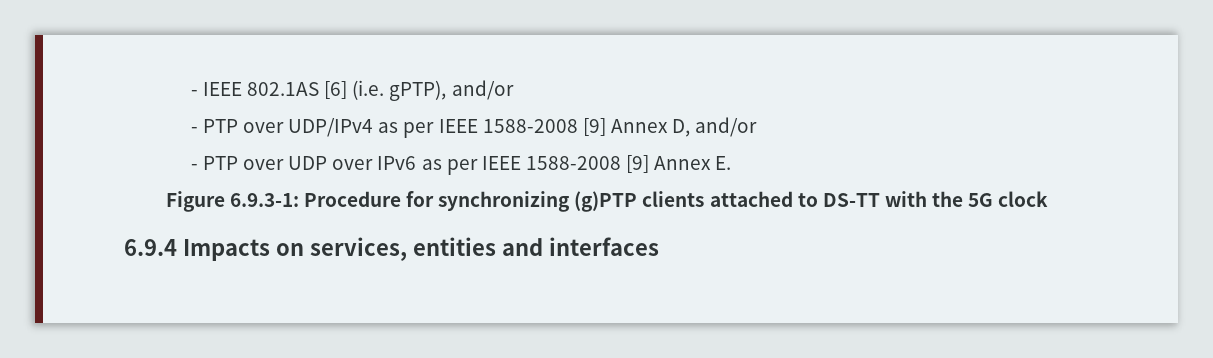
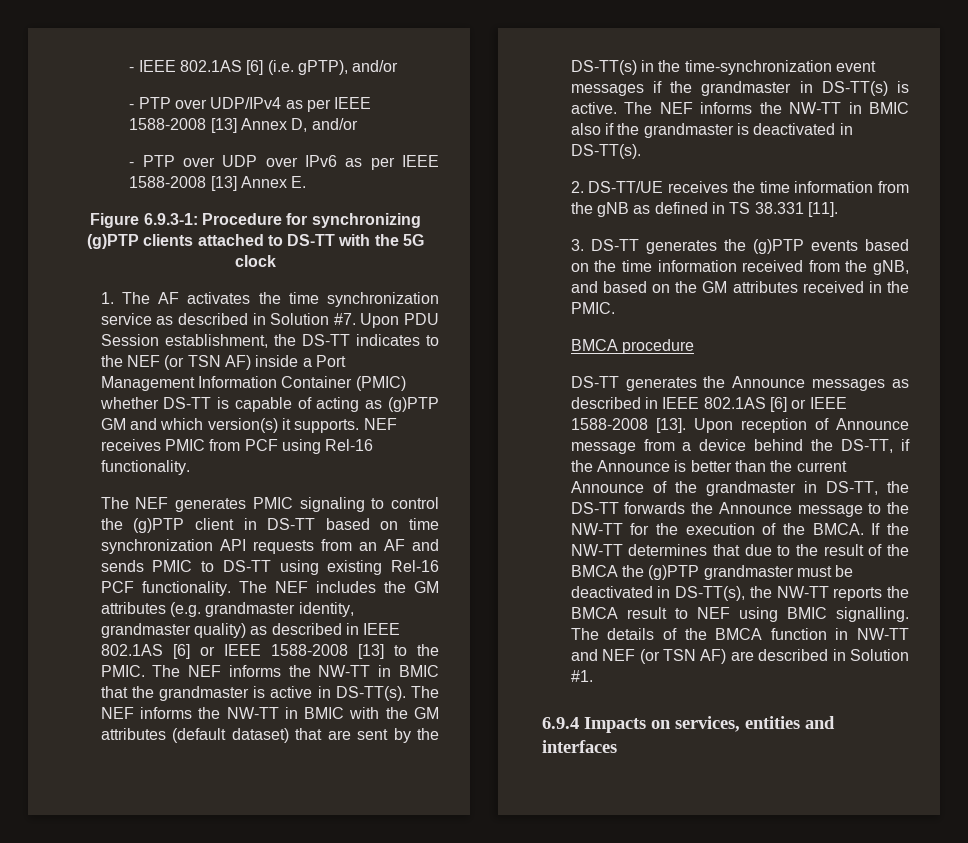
- - PTP over UDP/IPv4 as per IEEE 1588-2008 [9] Annex D, and/or
+ - PTP over UDP/IPv4 as per IEEE 1588-2008 [13] Annex D, and/or
- - PTP over UDP over IPv6 as per IEEE 1588-2008 [9] Annex E.
+ - PTP over UDP over IPv6 as per IEEE 1588-2008 [13] Annex E.
+ 1. The AF activates the time synchronization service as described in Solution #7. Upon PDU Session establishment, the DS-TT indicates to the NEF (or TSN AF) inside a Port Management Information Container (PMIC) whether DS-TT is capable of acting as (g)PTP GM and which version(s) it supports. NEF receives PMIC from PCF using Rel-16 functionality.
+ The NEF generates PMIC signaling to control the (g)PTP client in DS-TT based on time synchronization API requests from an AF and sends PMIC to DS-TT using existing Rel-16 PCF functionality. The NEF includes the GM attributes (e.g. grandmaster identity, grandmaster quality) as described in IEEE 802.1AS [6] or IEEE 1588-2008 [13] to the PMIC. The NEF informs the NW-TT in BMIC that the grandmaster is active in DS-TT(s). The NEF informs the NW-TT in BMIC with the GM attributes (default dataset) that are sent by the DS-TT(s) in the time-synchronization event messages if the grandmaster in DS-TT(s) is active. The NEF informs the NW-TT in BMIC also if the grandmaster is deactivated in DS-TT(s).
+ 2. DS-TT/UE receives the time information from the gNB as defined in TS 38.331 [11].
+ 3. DS-TT generates the (g)PTP events based on the time information received from the gNB, and based on the GM attributes received in the PMIC.
+ BMCA procedure
+ DS-TT generates the Announce messages as described in IEEE 802.1AS [6] or IEEE 1588-2008 [13]. Upon reception of Announce message from a device behind the DS-TT, if the Announce is better than the current Announce of the grandmaster in DS-TT, the DS-TT forwards the Announce message to the NW-TT for the execution of the BMCA. If the NW-TT determines that due to the result of the BMCA the (g)PTP grandmaster must be deactivated in DS-TT(s), the NW-TT reports the BMCA result to NEF using BMIC signalling. The details of the BMCA function in NW-TT and NEF (or TSN AF) are described in Solution #1.

